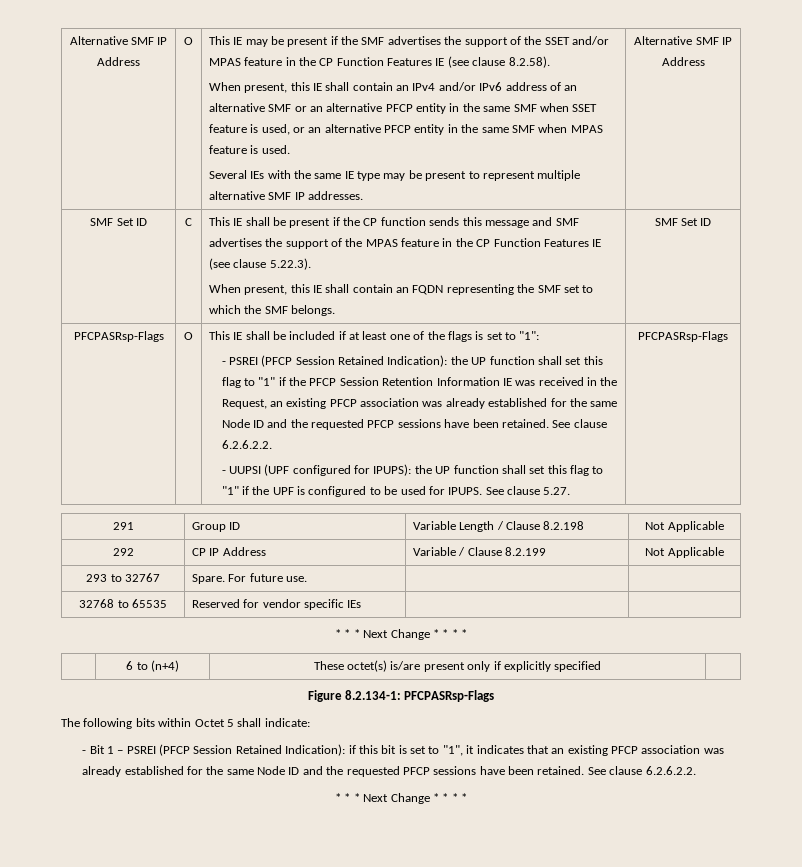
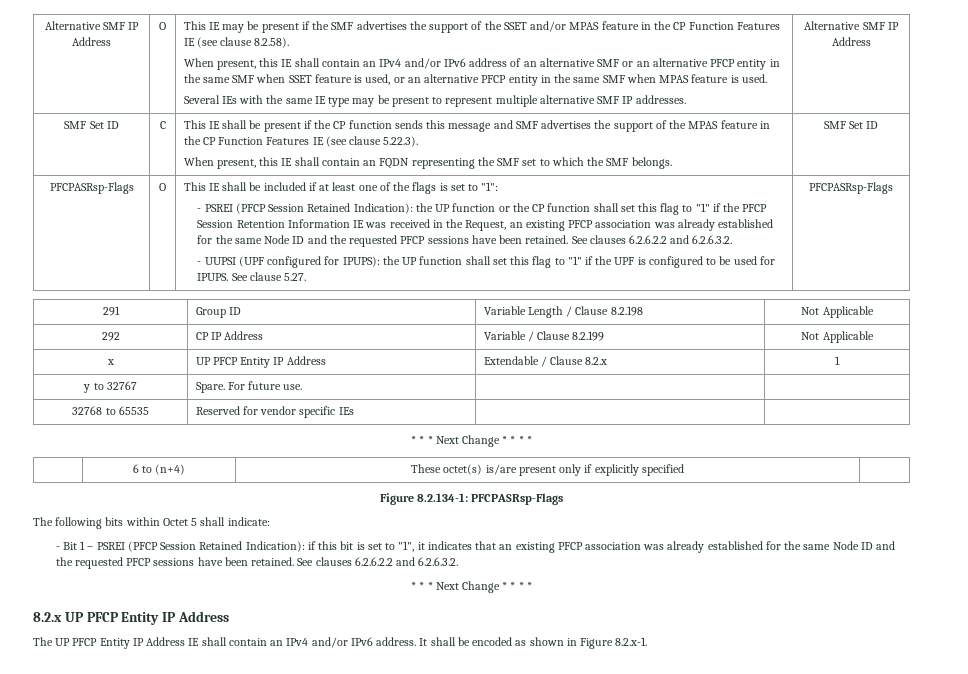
- - PSREI (PFCP Session Retained Indication): the UP function shall set this flag to "1" if the PFCP Session Retention Information IE was received in the Request, an existing PFCP association was already established for the same Node ID and the requested PFCP sessions have been retained. See clause 6.2.6.2.2.
+ - PSREI (PFCP Session Retained Indication): the UP function or the CP function shall set this flag to "1" if the PFCP Session Retention Information IE was received in the Request, an existing PFCP association was already established for the same Node ID and the requested PFCP sessions have been retained. See clauses 6.2.6.2.2 and 6.2.6.3.2.
- 293 to 32767 | Spare. For future use. | |
+ x | UP PFCP Entity IP Address | Extendable / Clause 8.2.x | 1
+ y to 32767 | Spare. For future use. | |
- - Bit 1 – PSREI (PFCP Session Retained Indication): if this bit is set to "1", it indicates that an existing PFCP association was already established for the same Node ID and the requested PFCP sessions have been retained. See clause 6.2.6.2.2.
+ - Bit 1 – PSREI (PFCP Session Retained Indication): if this bit is set to "1", it indicates that an existing PFCP association was already established for the same Node ID and the requested PFCP sessions have been retained. See clauses 6.2.6.2.2 and 6.2.6.3.2.
  * * * Next Change * * * *
+ 8.2.x UP PFCP Entity IP Address
+ The UP PFCP Entity IP Address IE shall contain an IPv4 and/or IPv6 address. It shall be encoded as shown in Figure 8.2.x-1.

